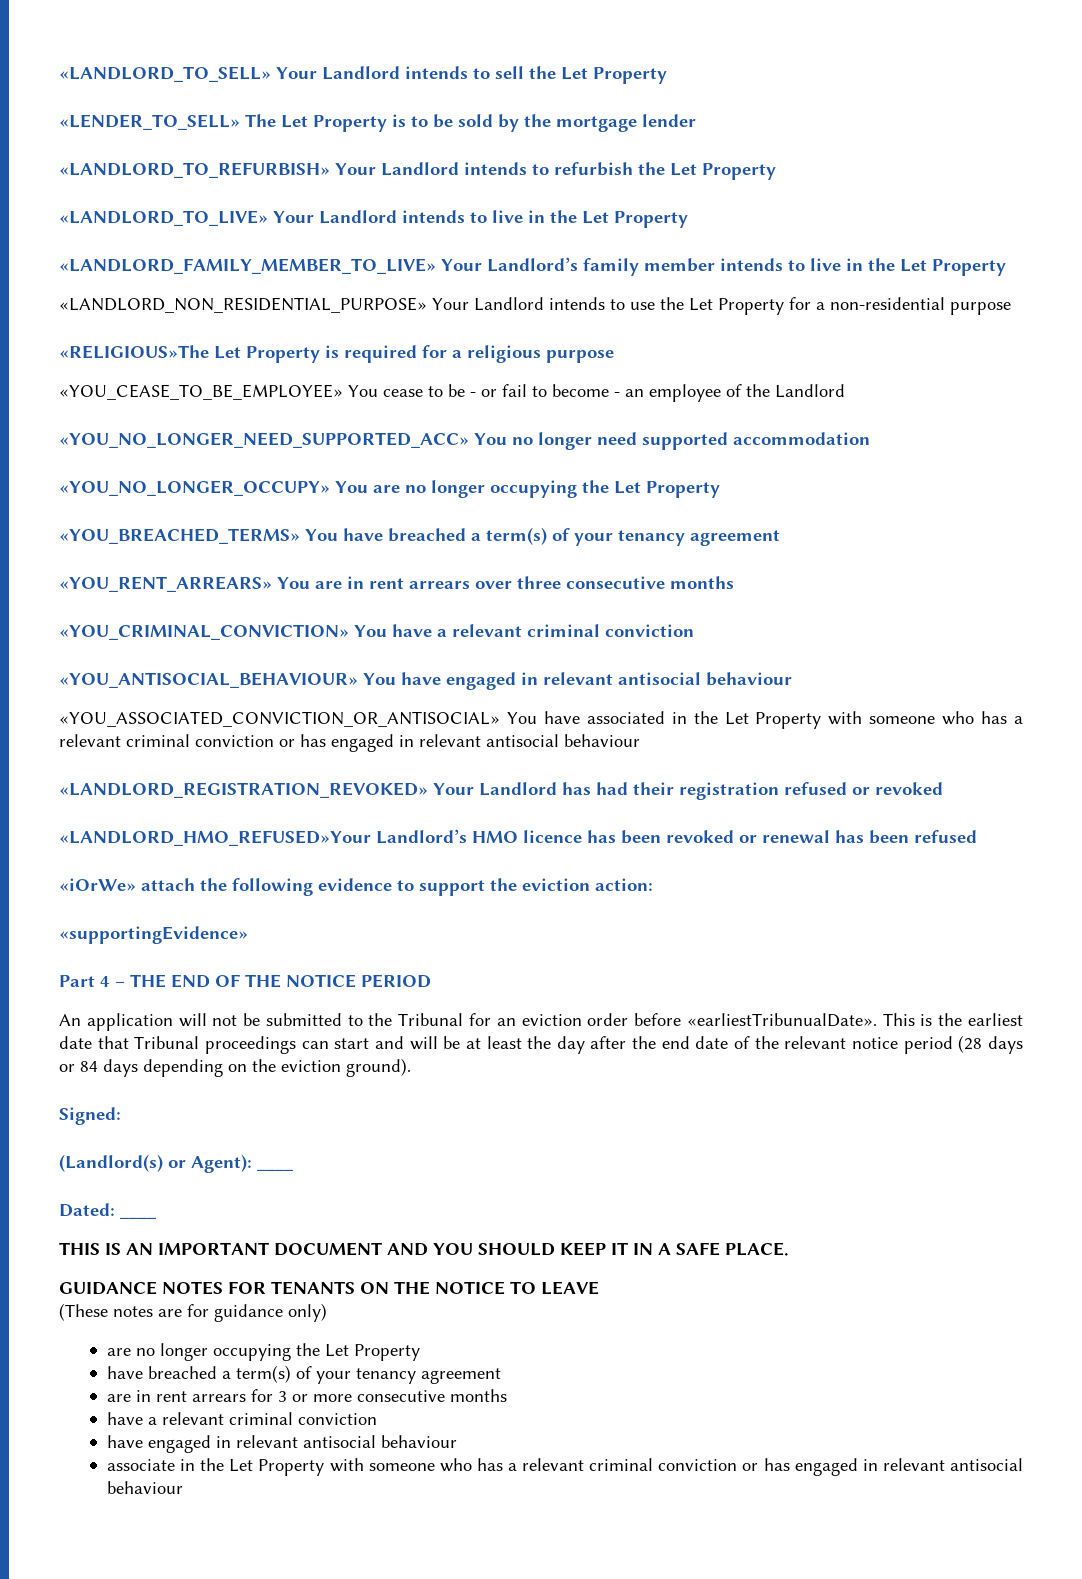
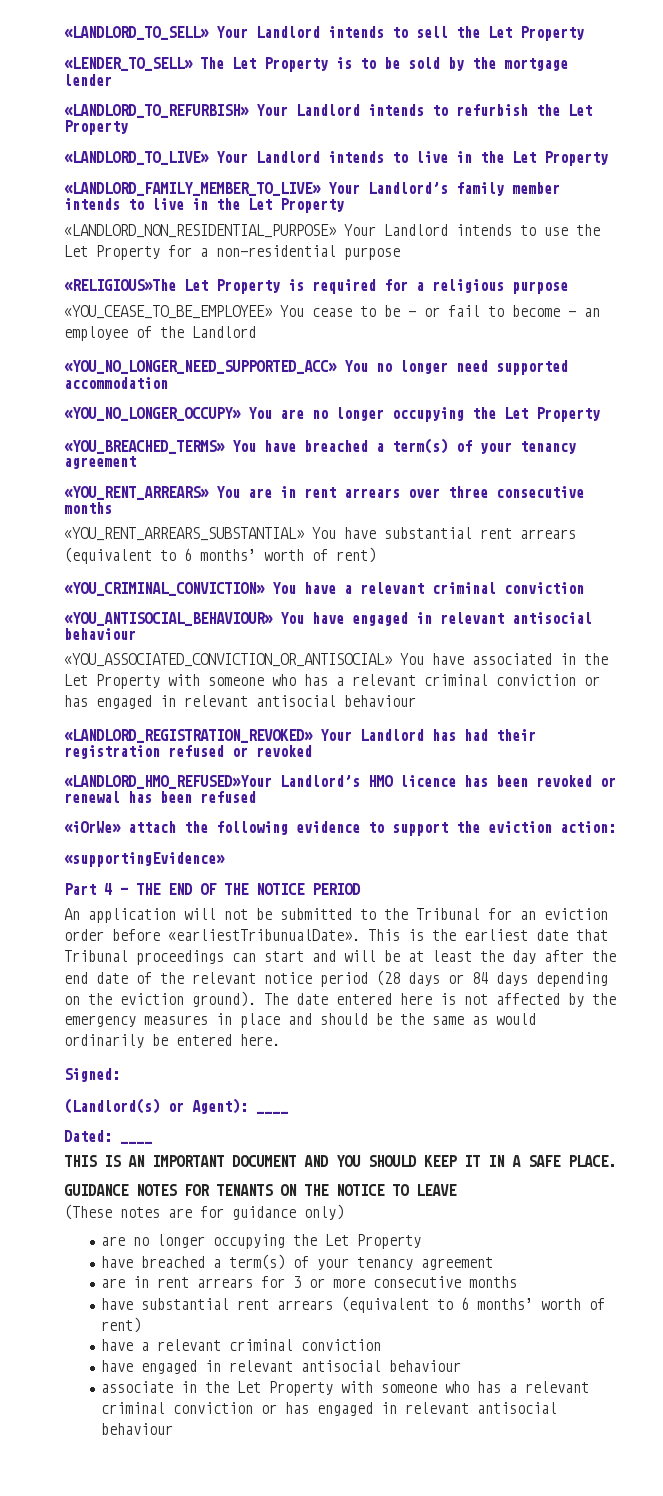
+ «YOU_RENT_ARREARS_SUBSTANTIAL» You have substantial rent arrears (equivalent to 6 months’ worth of rent)
+ The date entered here is not affected by the emergency measures in place and should be the same as would ordinarily be entered here.
  are in rent arrears for 3 or more consecutive months
+ have substantial rent arrears (equivalent to 6 months’ worth of rent)

